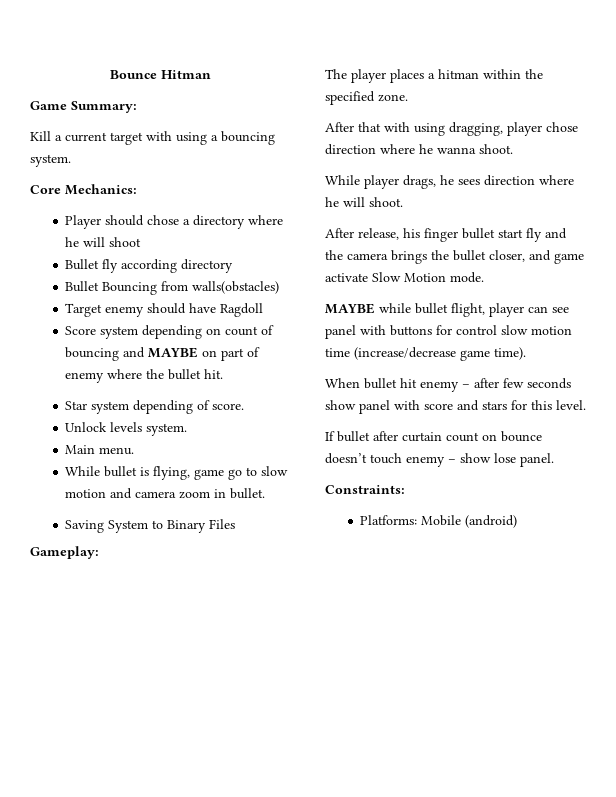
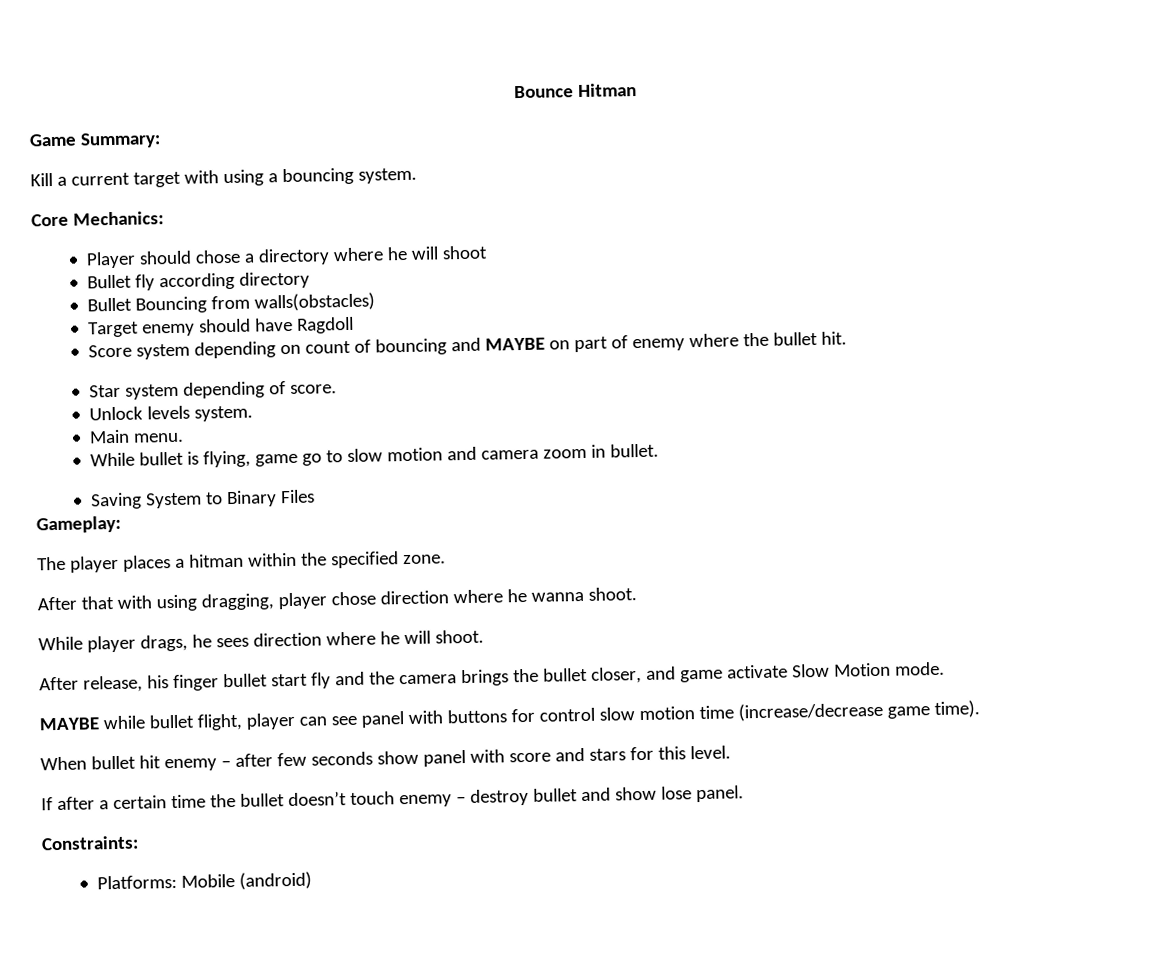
- If bullet after curtain count on bounce doesn’t touch enemy – show lose panel.
+ If after a certain time the bullet doesn’t touch enemy – destroy bullet and show lose panel.

